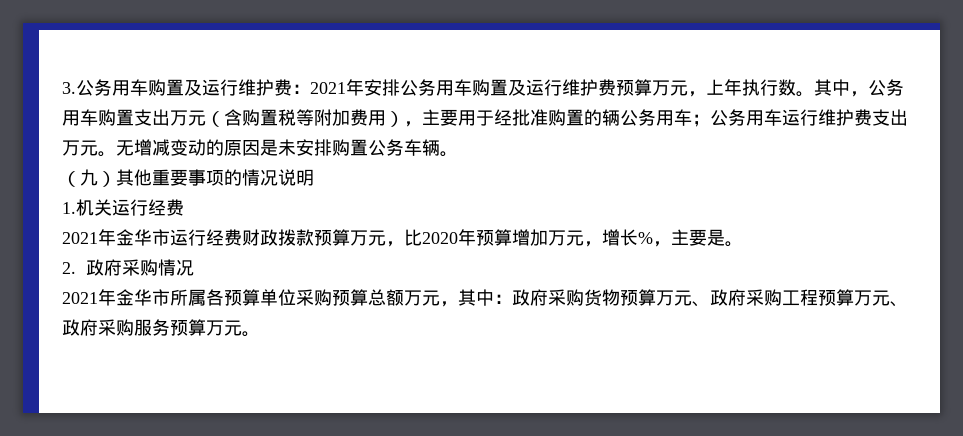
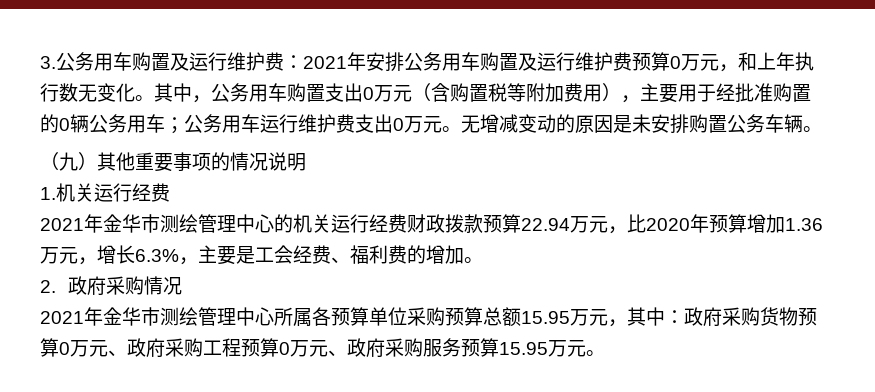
- 3.公务用车购置及运行维护费：2021年安排公务用车购置及运行维护费预算万元，上年执行数。
+ 3.公务用车购置及运行维护费：2021年安排公务用车购置及运行维护费预算0万元，和上年执行数无变化。
- 其中，公务用车购置支出万元（含购置税等附加费用），主要用于经批准购置的辆公务用车；公务用车运行维护费支出万元。
+ 其中，公务用车购置支出0万元（含购置税等附加费用），主要用于经批准购置的0辆公务用车；公务用车运行维护费支出0万元。
- 2021年金华市运行经费财政拨款预算万元，比2020年预算增加万元，增长%，主要是。
+ 2021年金华市测绘管理中心的机关运行经费财政拨款预算22.94万元，比2020年预算增加1.36万元，增长6.3%，主要是工会经费、福利费的增加。
- 2021年金华市所属各预算单位采购预算总额万元，其中：政府采购货物预算万元、政府采购工程预算万元、政府采购服务预算万元。
+ 2021年金华市测绘管理中心所属各预算单位采购预算总额15.95万元，其中：政府采购货物预算0万元、政府采购工程预算0万元、政府采购服务预算15.95万元。

